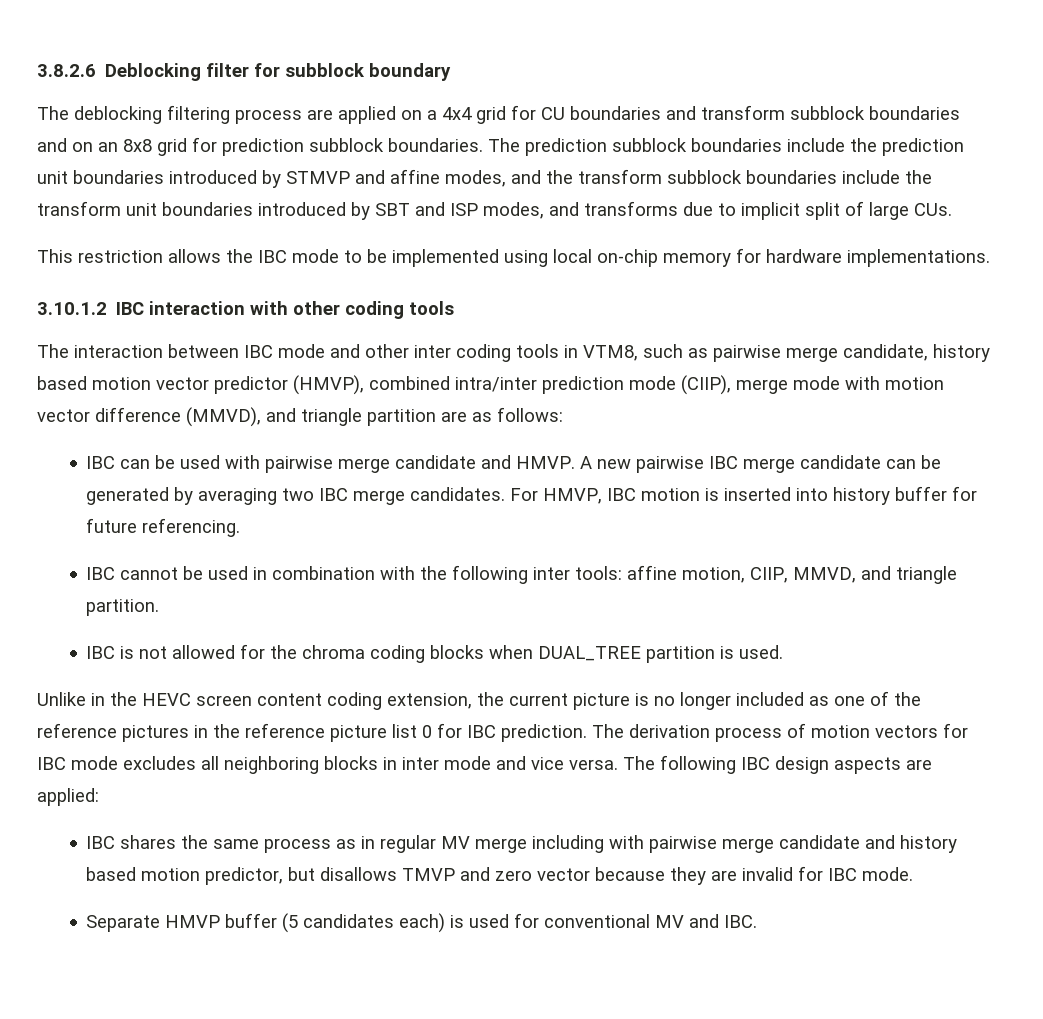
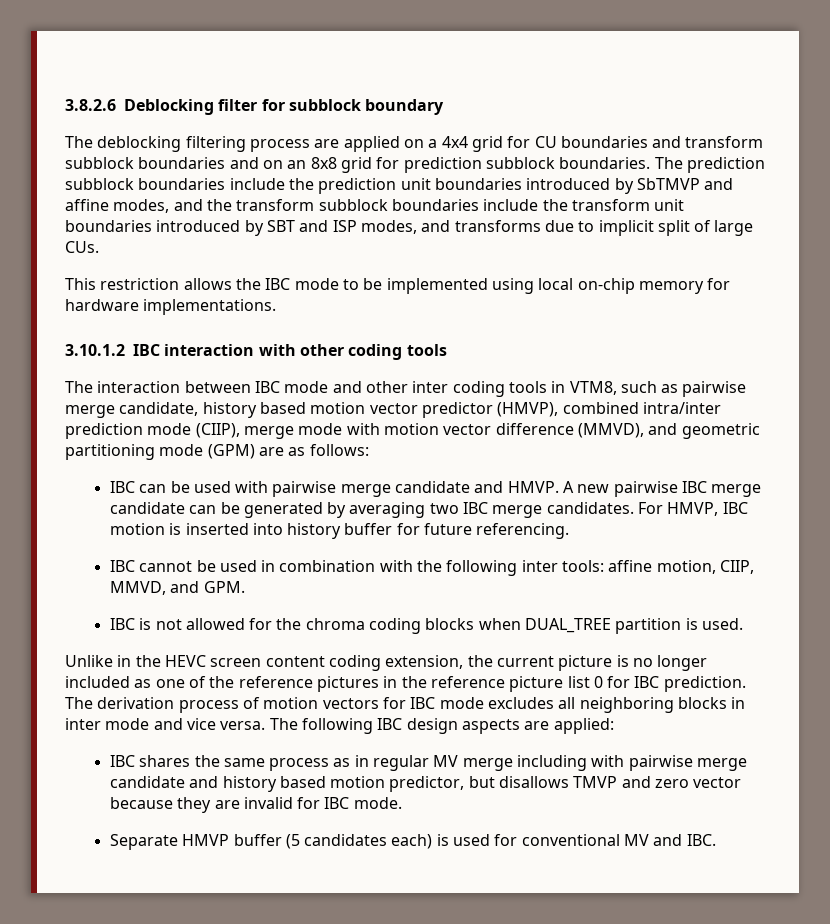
- The prediction subblock boundaries include the prediction unit boundaries introduced by STMVP and affine modes, and the transform subblock boundaries include the transform unit boundaries introduced by SBT and ISP modes, and transforms due to implicit split of large CUs.
+ The prediction subblock boundaries include the prediction unit boundaries introduced by SbTMVP and affine modes, and the transform subblock boundaries include the transform unit boundaries introduced by SBT and ISP modes, and transforms due to implicit split of large CUs.
- The interaction between IBC mode and other inter coding tools in VTM8, such as pairwise merge candidate, history based motion vector predictor (HMVP), combined intra/inter prediction mode (CIIP), merge mode with motion vector difference (MMVD), and triangle partition are as follows:
+ The interaction between IBC mode and other inter coding tools in VTM8, such as pairwise merge candidate, history based motion vector predictor (HMVP), combined intra/inter prediction mode (CIIP), merge mode with motion vector difference (MMVD), and geometric partitioning mode (GPM) are as follows:
- IBC cannot be used in combination with the following inter tools: affine motion, CIIP, MMVD, and triangle partition.
+ IBC cannot be used in combination with the following inter tools: affine motion, CIIP, MMVD, and GPM.

